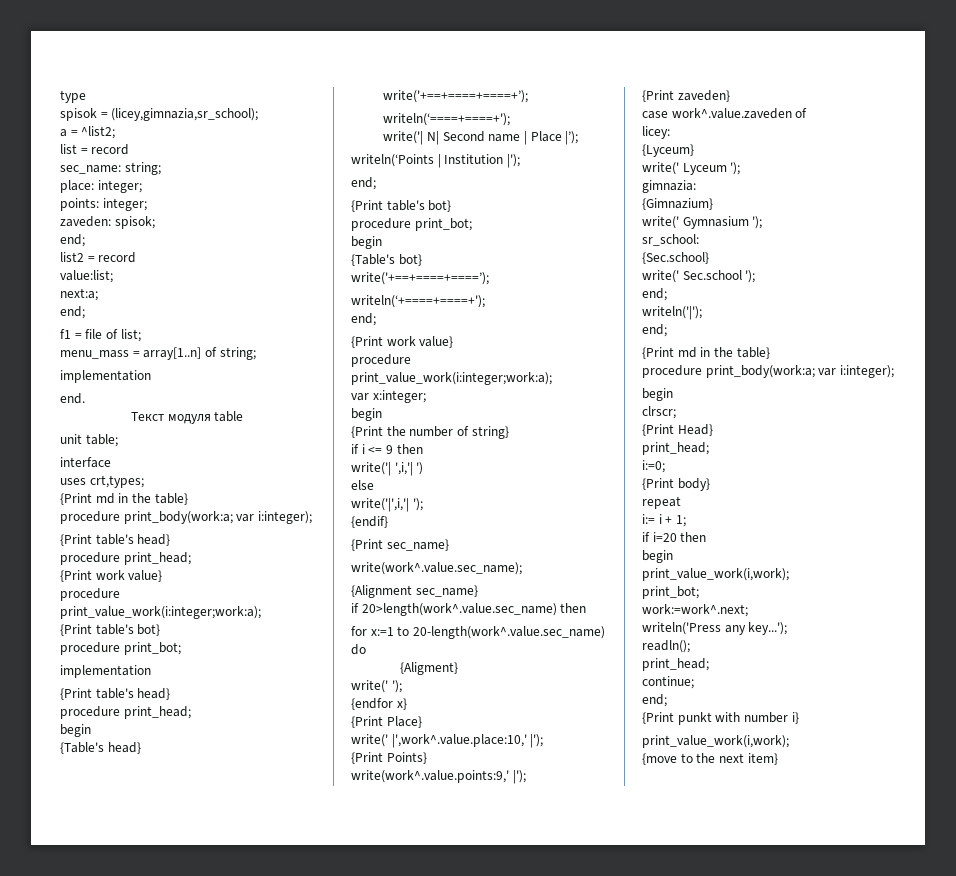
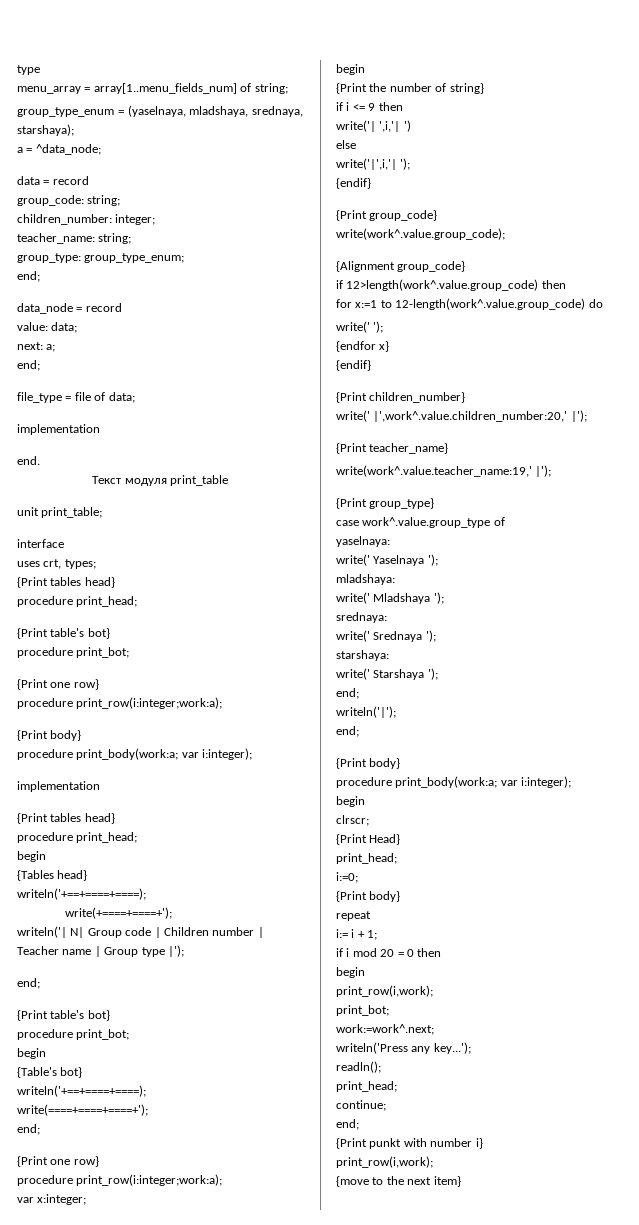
- spisok = (licey,gimnazia,sr_school);
+ menu_array = array[1..menu_fields_num] of string;
+ group_type_enum = (yaselnaya, mladshaya, srednaya, starshaya);
- a = ^list2;
- list = record
- sec_name: string;
- place: integer;
- points: integer;
- zaveden: spisok;
+ a = ^data_node;
+ data = record
+ group_code: string;
+ children_number: integer;
+ teacher_name: string;
+ group_type: group_type_enum;
  end;
- list2 = record
- value:list;
- next:a;
+ data_node = record
+ value: data;
+ next: a;
  end;
- f1 = file of list;
- menu_mass = array[1..n] of string;
+ file_type = file of data;
- Текст модуля table
+ Текст модуля print_table
- unit table;
+ unit print_table;
- uses crt,types;
- {Print md in the table}
- procedure print_body(work:a; var i:integer);
- {Print table's head}
+ uses crt, types;
+ {Print tables head}
  procedure print_head;
- {Print work value}
- procedure print_value_work(i:integer;work:a);
  {Print table's bot}
  procedure print_bot;
+ {Print one row}
+ procedure print_row(i:integer;work:a);
+ {Print body}
+ procedure print_body(work:a; var i:integer);
  implementation
- {Print table's head}
+ {Print tables head}
- {Table's head}
- write('+==+====+====+’);
- writeln(‘====+====+');
- write('| N| Second name | Place |’);
- writeln(‘Points | Institution |');
+ {Tables head}
+ writeln('+==+====+====);
+ write(+====+====+');
+ writeln('| N| Group code | Children number | Teacher name | Group type |');
  {Table's bot}
- write('+==+====+====’);
- writeln(‘+====+====+');
+ writeln('+==+====+====);
+ write(====+====+====+');
  end;
- {Print work value}
- procedure print_value_work(i:integer;work:a);
+ {Print one row}
+ procedure print_row(i:integer;work:a);
- {Print sec_name}
- write(work^.value.sec_name);
+ {Print group_code}
+ write(work^.value.group_code);
- {Alignment sec_name}
- if 20>length(work^.value.sec_name) then
+ {Alignment group_code}
+ if 12>length(work^.value.group_code) then
- for x:=1 to 20-length(work^.value.sec_name) do
+ for x:=1 to 12-length(work^.value.group_code) do
- {Aligment}
  {endfor x}
- {Print Place}
- write(' |',work^.value.place:10,' |');
- {Print Points}
- write(work^.value.points:9,' |');
- {Print zaveden}
+ {endif}
+ {Print children_number}
+ write(' |',work^.value.children_number:20,' |');
+ {Print teacher_name}
+ write(work^.value.teacher_name:19,' |');
+ {Print group_type}
- case work^.value.zaveden of
+ case work^.value.group_type of
- licey:
- {Lyceum}
- write(' Lyceum ');
- gimnazia:
- {Gimnazium}
- write(' Gymnasium ');
- sr_school:
- {Sec.school}
- write(' Sec.school ');
+ yaselnaya:
+ write(' Yaselnaya ');
+ mladshaya:
+ write(' Mladshaya ');
+ srednaya:
+ write(' Srednaya ');
+ starshaya:
+ write(' Starshaya ');
  writeln('|');
  end;
- {Print md in the table}
+ {Print body}
- if i=20 then
+ if i mod 20 = 0 then
  begin
- print_value_work(i,work);
+ print_row(i,work);
  {Print punkt with number i}
- print_value_work(i,work);
+ print_row(i,work);

